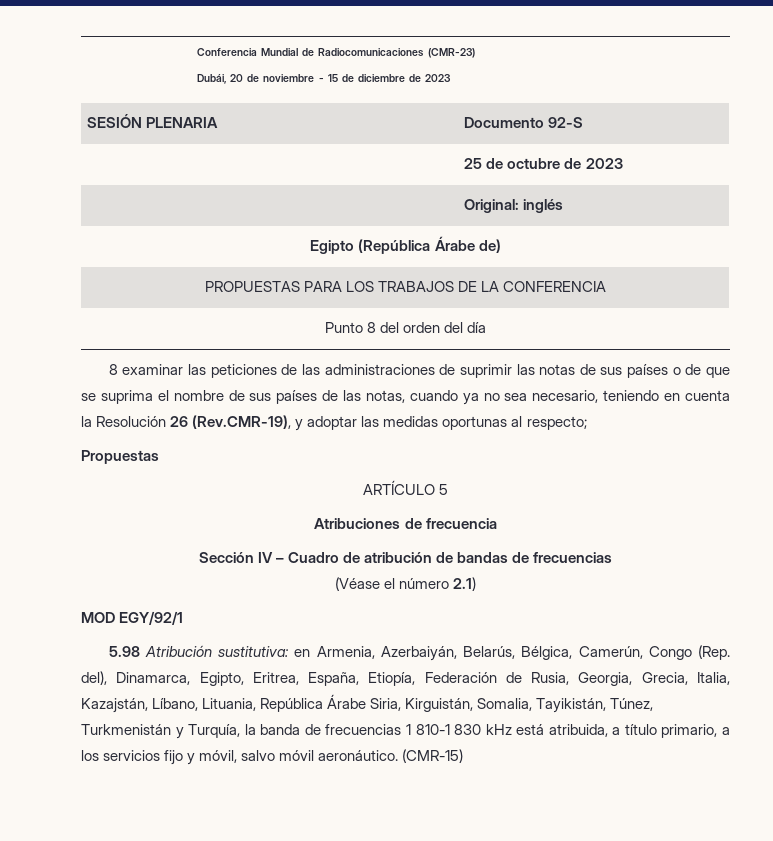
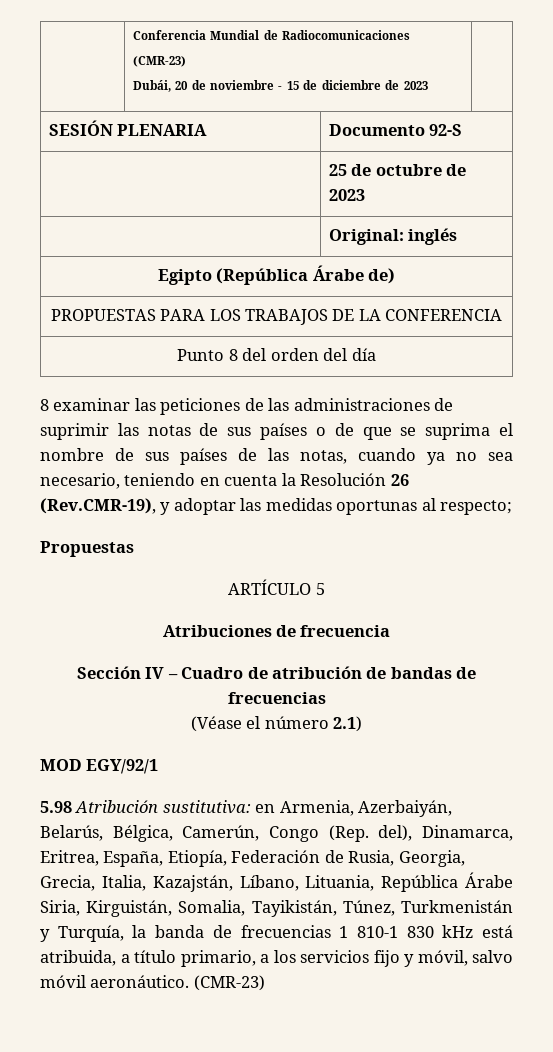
- 5.98 Atribución sustitutiva: en Armenia, Azerbaiyán, Belarús, Bélgica, Camerún, Congo (Rep. del), Dinamarca, Egipto, Eritrea, España, Etiopía, Federación de Rusia, Georgia, Grecia, Italia, Kazajstán, Líbano, Lituania, República Árabe Siria, Kirguistán, Somalia, Tayikistán, Túnez, Turkmenistán y Turquía, la banda de frecuencias 1 810-1 830 kHz está atribuida, a título primario, a los servicios fijo y móvil, salvo móvil aeronáutico. (CMR-15)
+ 5.98 Atribución sustitutiva: en Armenia, Azerbaiyán, Belarús, Bélgica, Camerún, Congo (Rep. del), Dinamarca, Eritrea, España, Etiopía, Federación de Rusia, Georgia, Grecia, Italia, Kazajstán, Líbano, Lituania, República Árabe Siria, Kirguistán, Somalia, Tayikistán, Túnez, Turkmenistán y Turquía, la banda de frecuencias 1 810-1 830 kHz está atribuida, a título primario, a los servicios fijo y móvil, salvo móvil aeronáutico. (CMR-23)

